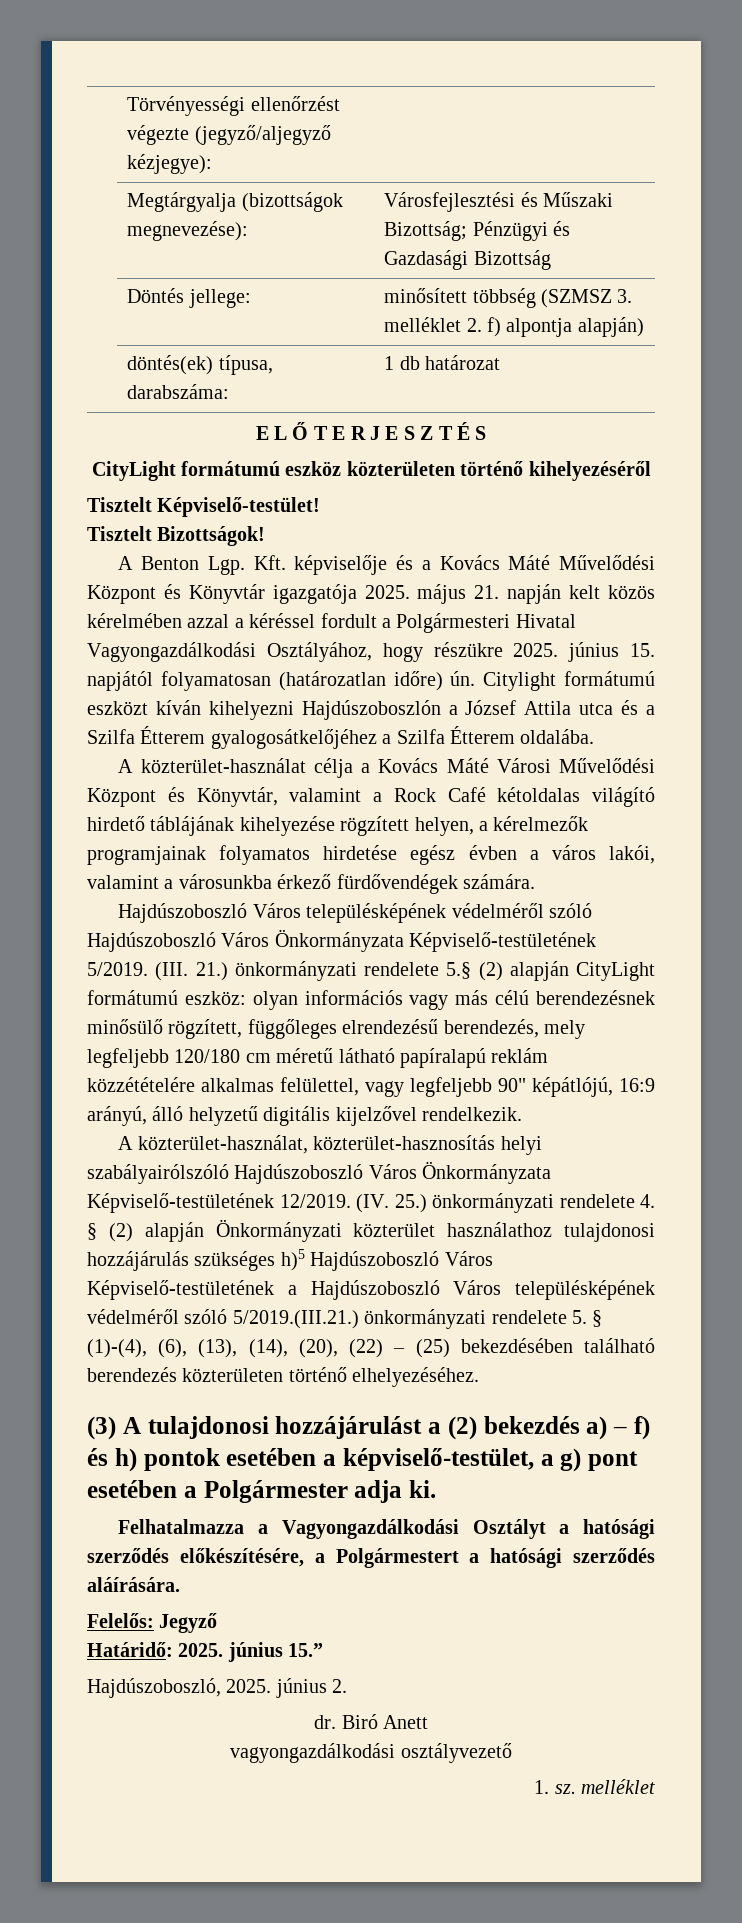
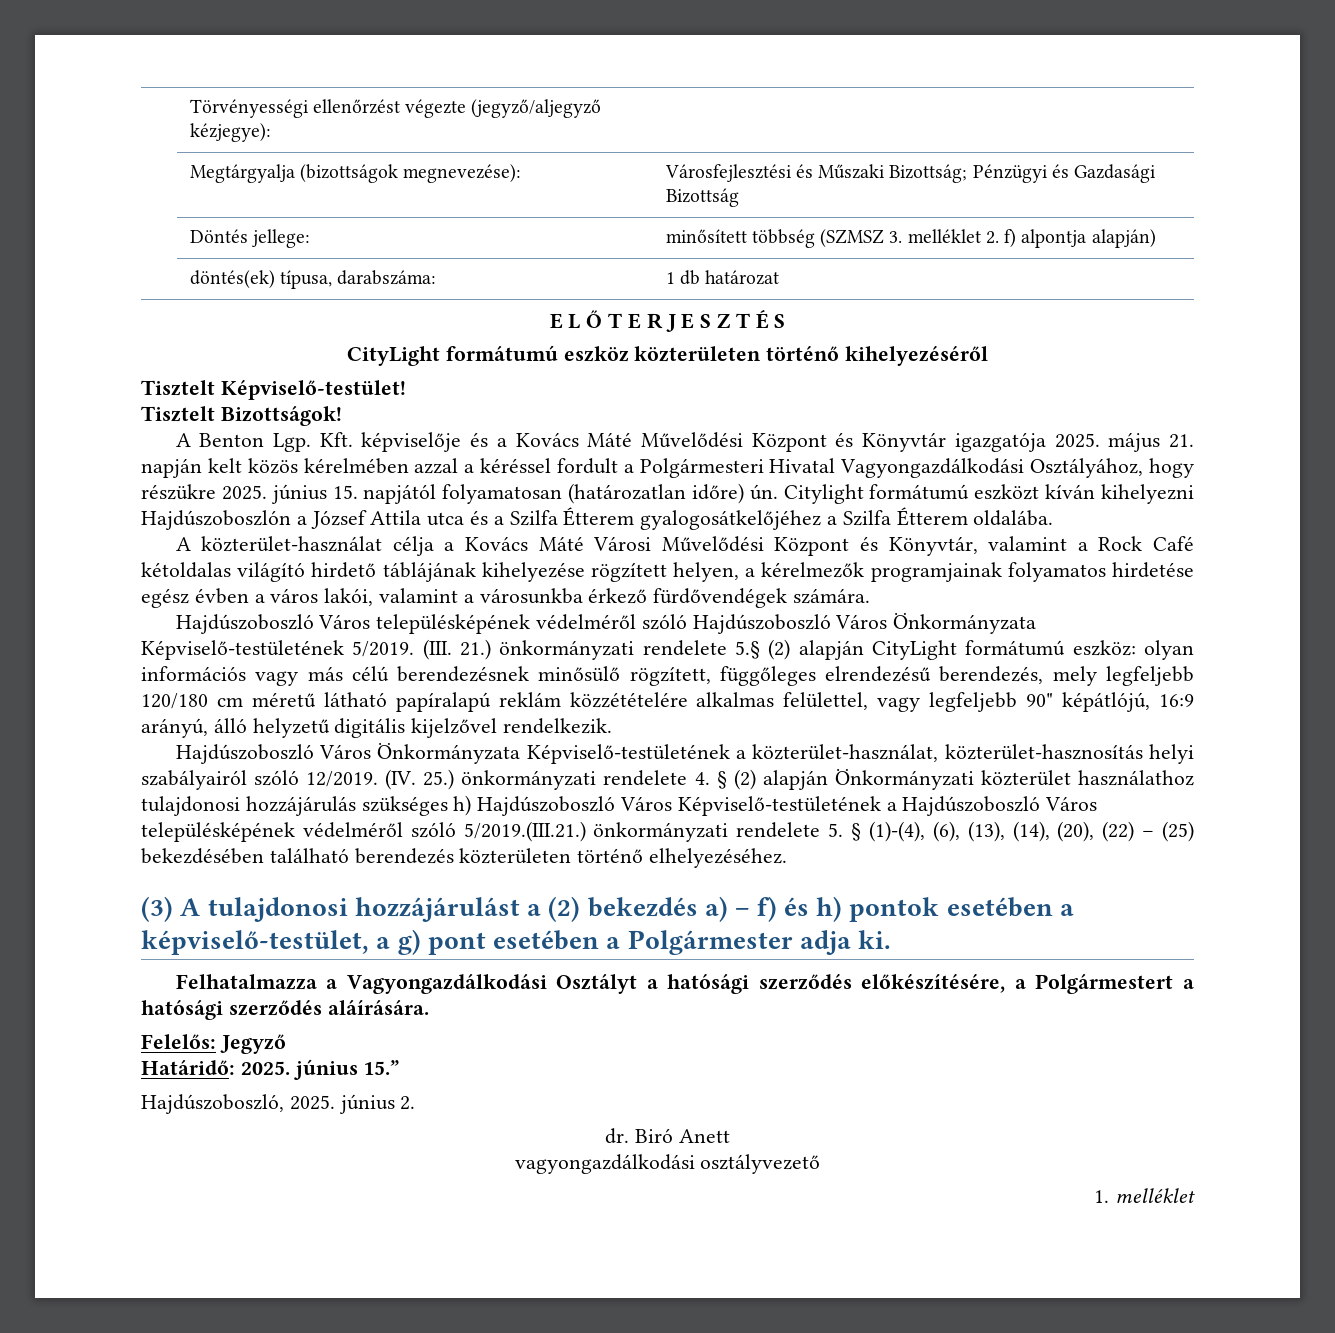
- A közterület-használat, közterület-hasznosítás helyi szabályairólszóló Hajdúszoboszló Város Önkormányzata Képviselő-testületének 12/2019.
+ Hajdúszoboszló Város Önkormányzata Képviselő-testületének a közterület-használat, közterület-hasznosítás helyi szabályairól szóló 12/2019.
- (IV. 25.) önkormányzati rendelete 4. § (2) alapján Önkormányzati közterület használathoz tulajdonosi hozzájárulás szükséges h)5 Hajdúszoboszló Város Képviselő-testületének a Hajdúszoboszló Város településképének védelméről szóló 5/2019.(III.21.) önkormányzati rendelete 5. § (1)-(4), (6), (13), (14), (20), (22) – (25) bekezdésében található berendezés közterületen történő elhelyezéséhez.
+ (IV. 25.) önkormányzati rendelete 4. § (2) alapján Önkormányzati közterület használathoz tulajdonosi hozzájárulás szükséges h) Hajdúszoboszló Város Képviselő-testületének a Hajdúszoboszló Város településképének védelméről szóló 5/2019.(III.21.) önkormányzati rendelete 5. § (1)-(4), (6), (13), (14), (20), (22) – (25) bekezdésében található berendezés közterületen történő elhelyezéséhez.
- 1. sz. melléklet
+ 1. melléklet

